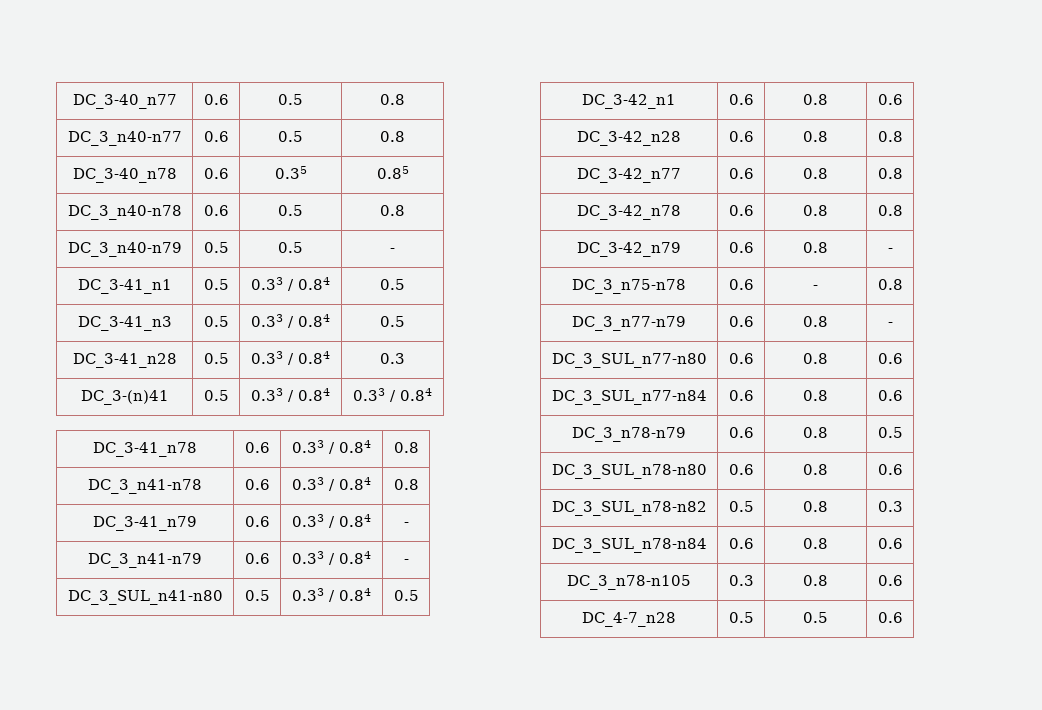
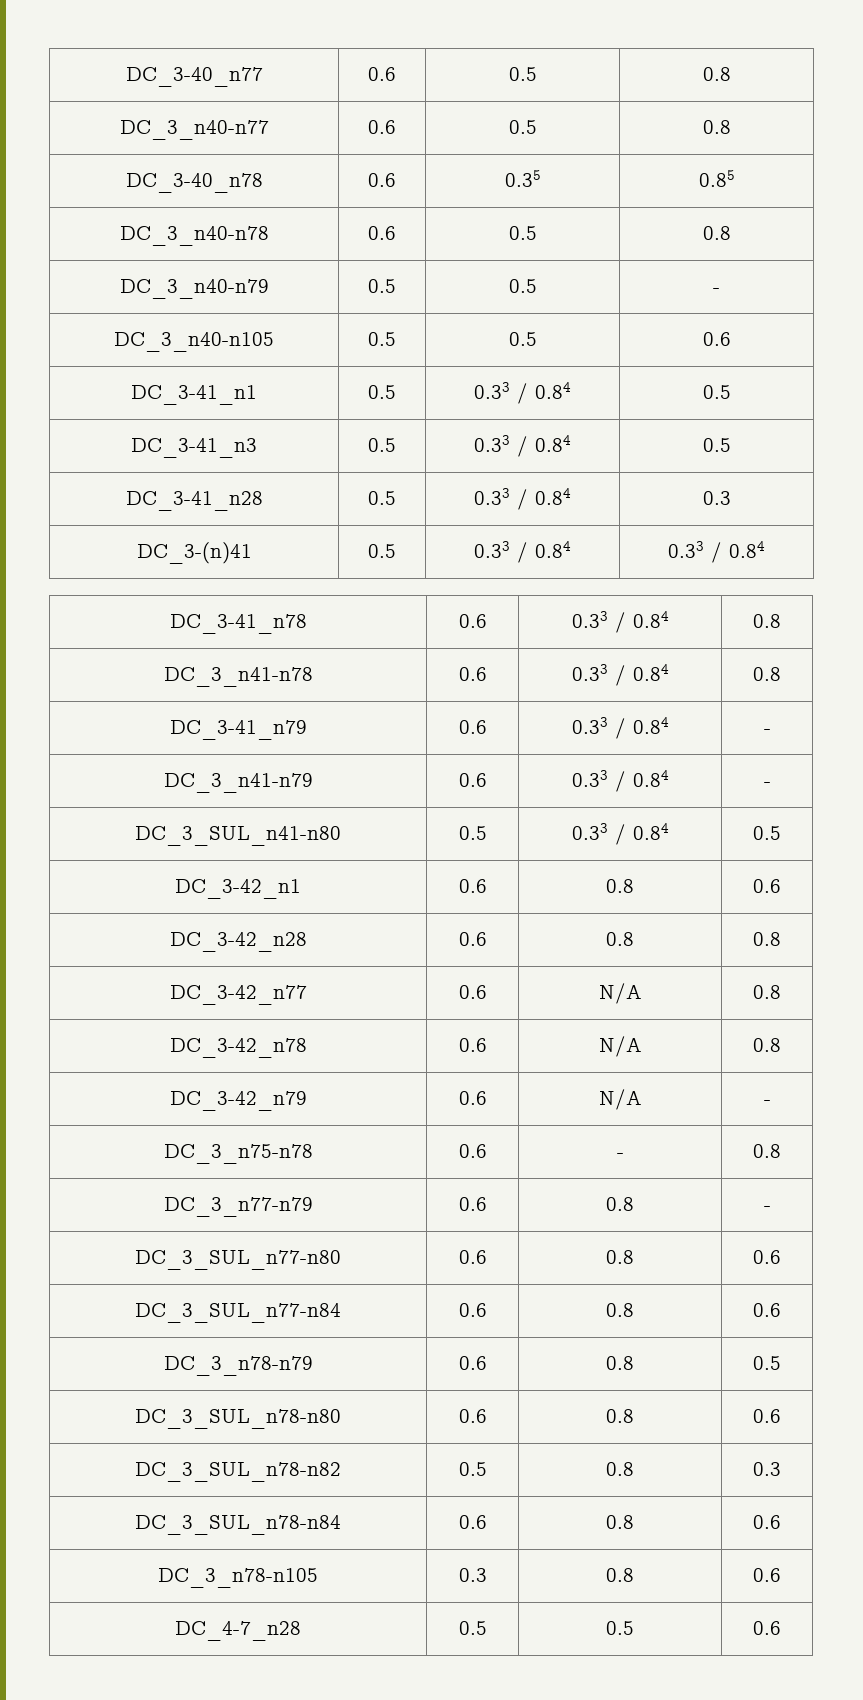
+ DC_3_n40-n105 | 0.5 | 0.5 | 0.6
- DC_3-42_n77 | 0.6 | 0.8 | 0.8
+ DC_3-42_n77 | 0.6 | N/A | 0.8
- DC_3-42_n78 | 0.6 | 0.8 | 0.8
+ DC_3-42_n78 | 0.6 | N/A | 0.8
- DC_3-42_n79 | 0.6 | 0.8 | -
+ DC_3-42_n79 | 0.6 | N/A | -

